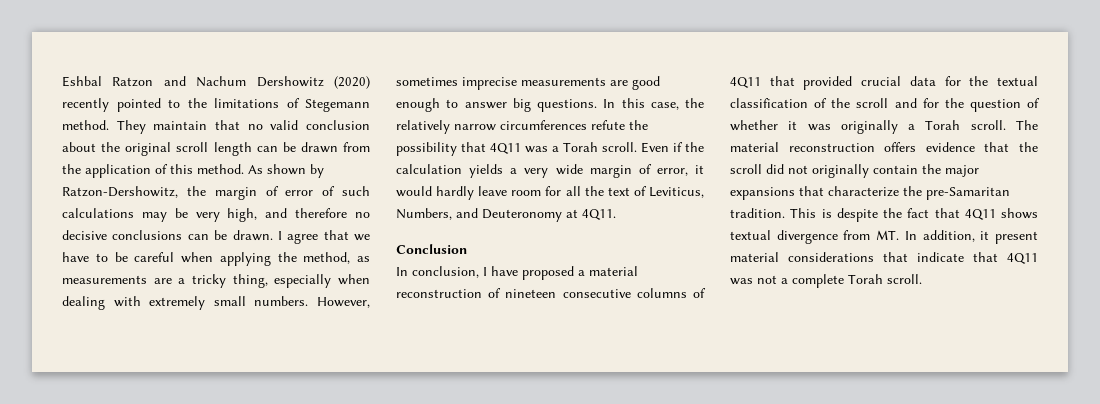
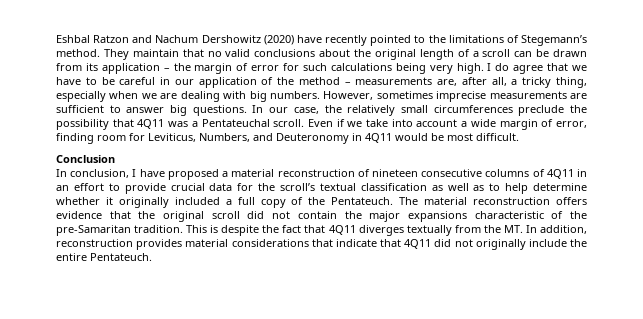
- Eshbal Ratzon and Nachum Dershowitz (2020) recently pointed to the limitations of Stegemann method.
+ Eshbal Ratzon and Nachum Dershowitz (2020) have recently pointed to the limitations of Stegemann’s method.
- They maintain that no valid conclusion about the original scroll length can be drawn from the application of this method. As shown by Ratzon-Dershowitz, the margin of error of such calculations may be very high, and therefore no decisive conclusions can be drawn. I agree that we have to be careful when applying the method, as measurements are a tricky thing, especially when dealing with extremely small numbers.
+ They maintain that no valid conclusions about the original length of a scroll can be drawn from its application – the margin of error for such calculations being very high. I do agree that we have to be careful in our application of the method – measurements are, after all, a tricky thing, especially when we are dealing with big numbers.
- However, sometimes imprecise measurements are good enough to answer big questions.
+ However, sometimes imprecise measurements are sufficient to answer big questions.
- In this case, the relatively narrow circumferences refute the possibility that 4Q11 was a Torah scroll.
+ In our case, the relatively small circumferences preclude the possibility that 4Q11 was a Pentateuchal scroll.
- Even if the calculation yields a very wide margin of error, it would hardly leave room for all the text of Leviticus, Numbers, and Deuteronomy at 4Q11.
+ Even if we take into account a wide margin of error, finding room for Leviticus, Numbers, and Deuteronomy in 4Q11 would be most difficult.
- In conclusion, I have proposed a material reconstruction of nineteen consecutive columns of 4Q11 that provided crucial data for the textual classification of the scroll and for the question of whether it was originally a Torah scroll.
+ In conclusion, I have proposed a material reconstruction of nineteen consecutive columns of 4Q11 in an effort to provide crucial data for the scroll’s textual classification as well as to help determine whether it originally included a full copy of the Pentateuch.
- The material reconstruction offers evidence that the scroll did not originally contain the major expansions that characterize the pre-Samaritan tradition.
+ The material reconstruction offers evidence that the original scroll did not contain the major expansions characteristic of the pre-Samaritan tradition.
- This is despite the fact that 4Q11 shows textual divergence from MT. In addition, it present material considerations that indicate that 4Q11 was not a complete Torah scroll.
+ This is despite the fact that 4Q11 diverges textually from the MT. In addition, reconstruction provides material considerations that indicate that 4Q11 did not originally include the entire Pentateuch.

